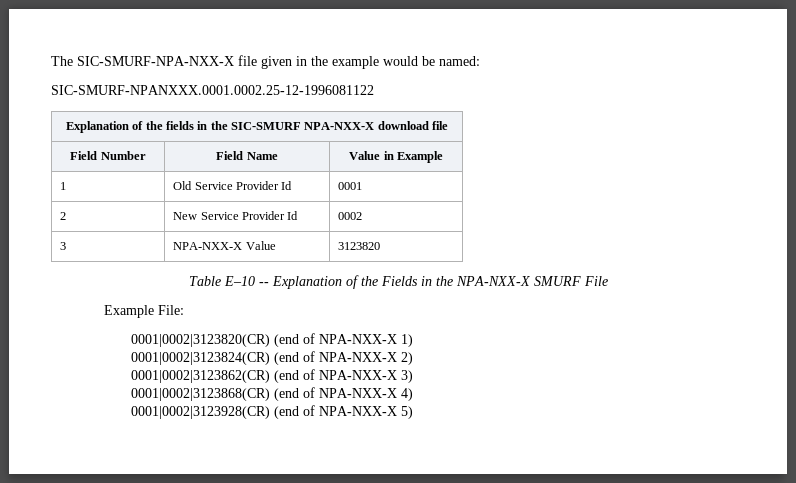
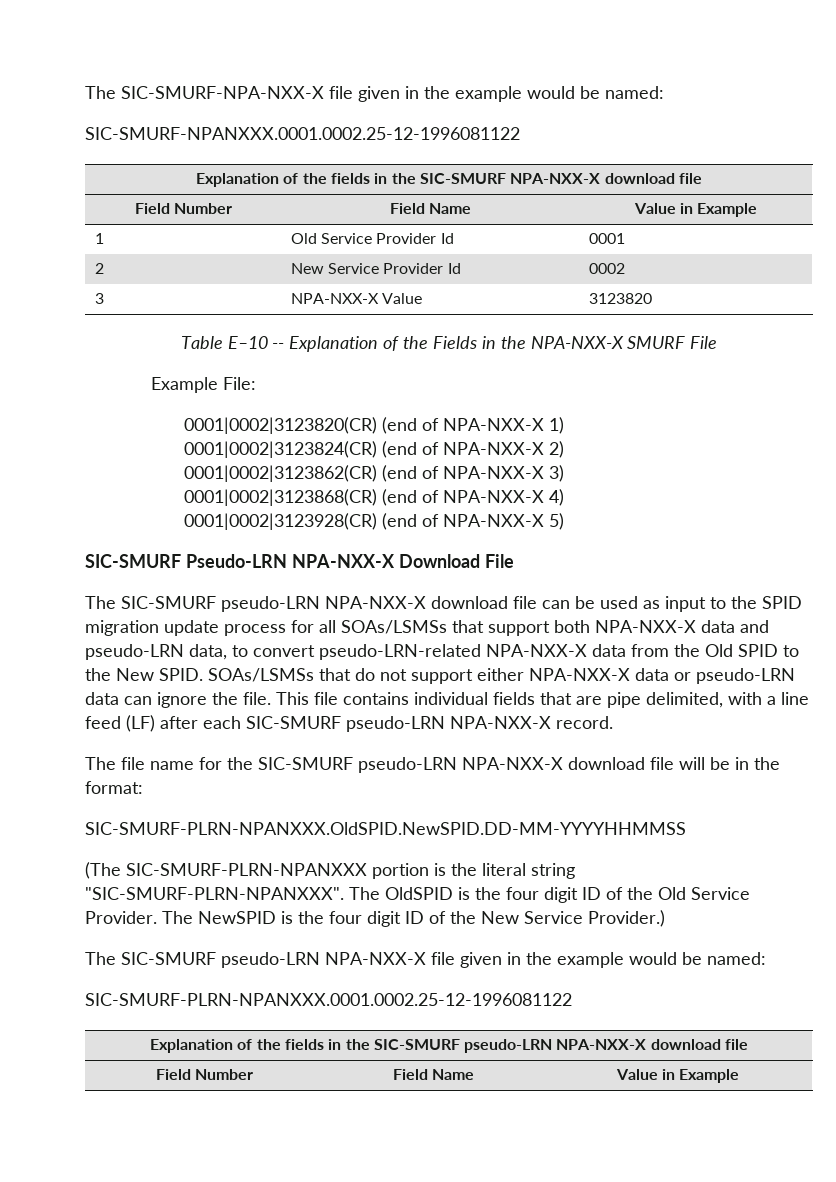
+ SIC-SMURF Pseudo-LRN NPA-NXX-X Download File
+ The SIC-SMURF pseudo-LRN NPA-NXX-X download file can be used as input to the SPID migration update process for all SOAs/LSMSs that support both NPA-NXX-X data and pseudo-LRN data, to convert pseudo-LRN-related NPA-NXX-X data from the Old SPID to the New SPID. SOAs/LSMSs that do not support either NPA-NXX-X data or pseudo-LRN data can ignore the file. This file contains individual fields that are pipe delimited, with a line feed (LF) after each SIC-SMURF pseudo-LRN NPA-NXX-X record.
+ The file name for the SIC-SMURF pseudo-LRN NPA-NXX-X download file will be in the format:
+ SIC-SMURF-PLRN-NPANXXX.OldSPID.NewSPID.DD-MM-YYYYHHMMSS
+ (The SIC-SMURF-PLRN-NPANXXX portion is the literal string "SIC-SMURF-PLRN-NPANXXX". The OldSPID is the four digit ID of the Old Service Provider. The NewSPID is the four digit ID of the New Service Provider.)
+ The SIC-SMURF pseudo-LRN NPA-NXX-X file given in the example would be named:
+ SIC-SMURF-PLRN-NPANXXX.0001.0002.25-12-1996081122
+ Explanation of the fields in the SIC-SMURF pseudo-LRN NPA-NXX-X download file
+ Field Number | Field Name | Value in Example

